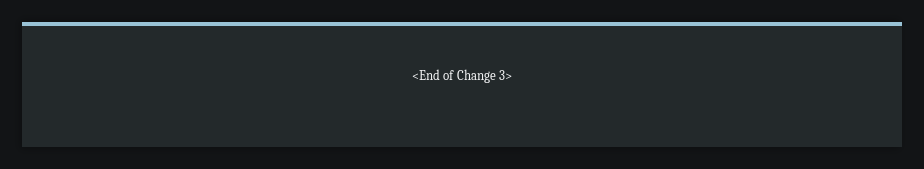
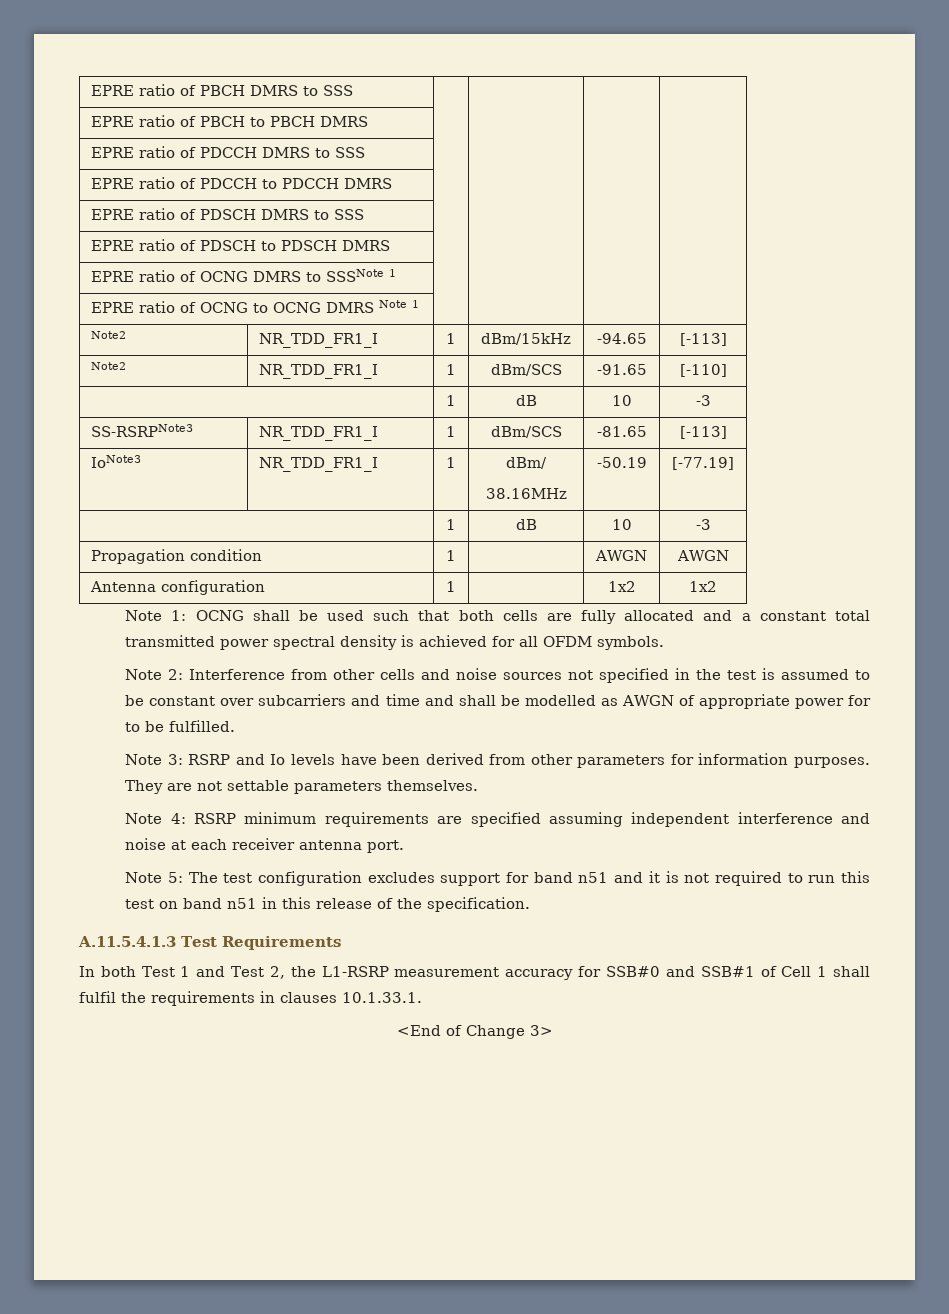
+ EPRE ratio of PBCH DMRS to SSS | | | |
+ EPRE ratio of PBCH to PBCH DMRS | | | |
+ EPRE ratio of PDCCH DMRS to SSS | | | |
+ EPRE ratio of PDCCH to PDCCH DMRS | | | |
+ EPRE ratio of PDSCH DMRS to SSS | | | |
+ EPRE ratio of PDSCH to PDSCH DMRS | | | |
+ EPRE ratio of OCNG DMRS to SSSNote 1 | | | |
+ EPRE ratio of OCNG to OCNG DMRS Note 1 | | | |
+ Note2 | NR_TDD_FR1_I | 1 | dBm/15kHz | -94.65 | [-113]
+ Note2 | NR_TDD_FR1_I | 1 | dBm/SCS | -91.65 | [-110]
+ | 1 | dB | 10 | -3
+ SS-RSRPNote3 | NR_TDD_FR1_I | 1 | dBm/SCS | -81.65 | [-113]
+ IoNote3 | NR_TDD_FR1_I | 1 | dBm/
+ 38.16MHz | -50.19 | [-77.19]
+ | 1 | dB | 10 | -3
+ Propagation condition | 1 | | AWGN | AWGN
+ Antenna configuration | 1 | | 1x2 | 1x2
+ Note 1: OCNG shall be used such that both cells are fully allocated and a constant total transmitted power spectral density is achieved for all OFDM symbols.
+ Note 2: Interference from other cells and noise sources not specified in the test is assumed to be constant over subcarriers and time and shall be modelled as AWGN of appropriate power for to be fulfilled.
+ Note 3: RSRP and Io levels have been derived from other parameters for information purposes. They are not settable parameters themselves.
+ Note 4: RSRP minimum requirements are specified assuming independent interference and noise at each receiver antenna port.
+ Note 5: The test configuration excludes support for band n51 and it is not required to run this test on band n51 in this release of the specification.
+ A.11.5.4.1.3 Test Requirements
+ In both Test 1 and Test 2, the L1-RSRP measurement accuracy for SSB#0 and SSB#1 of Cell 1 shall fulfil the requirements in clauses 10.1.33.1.

